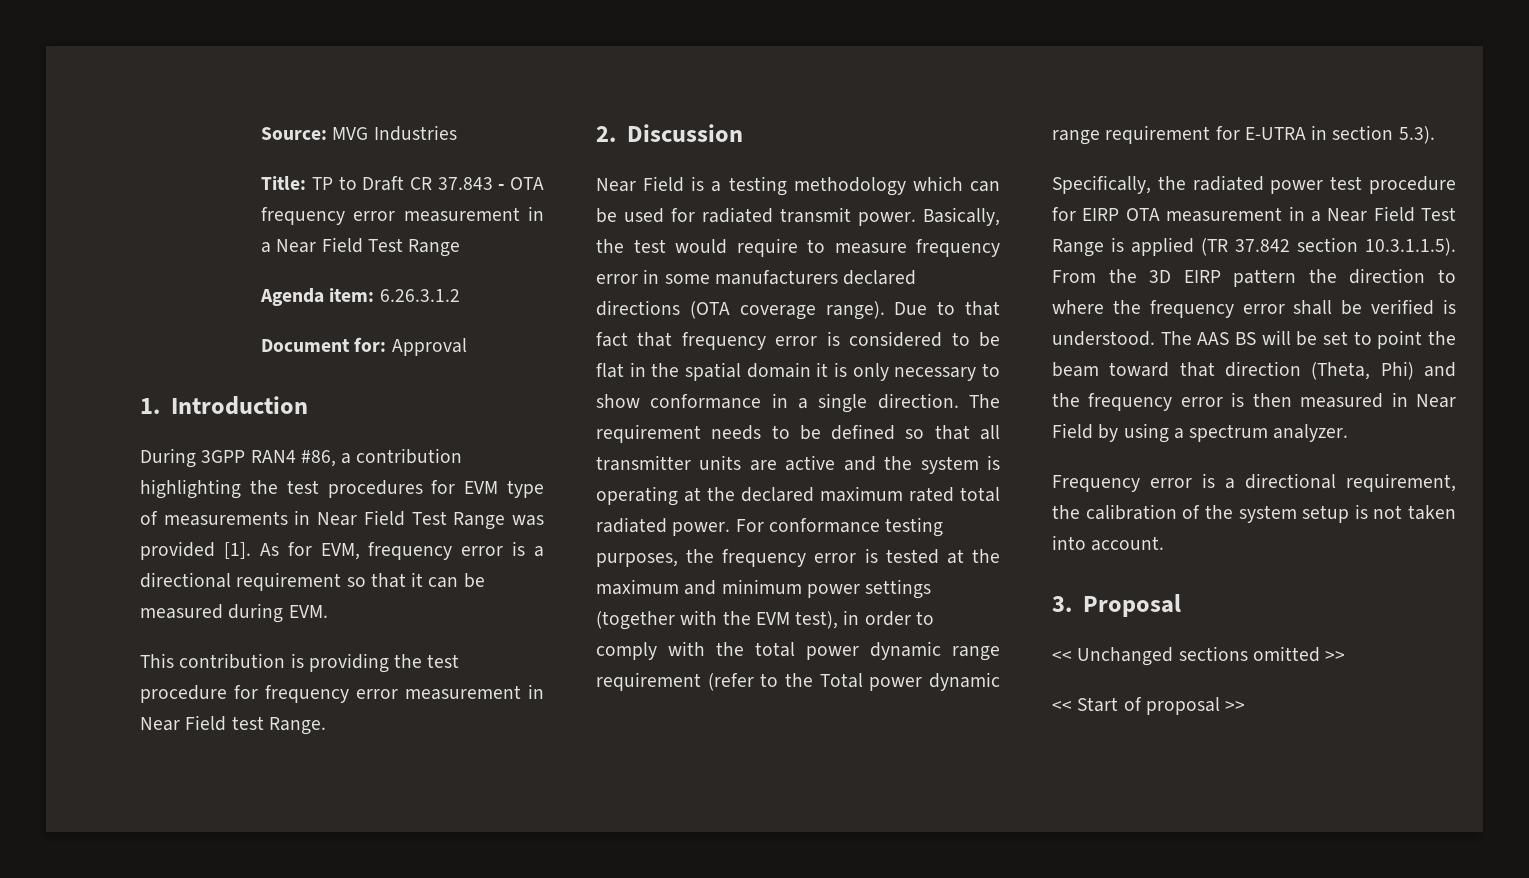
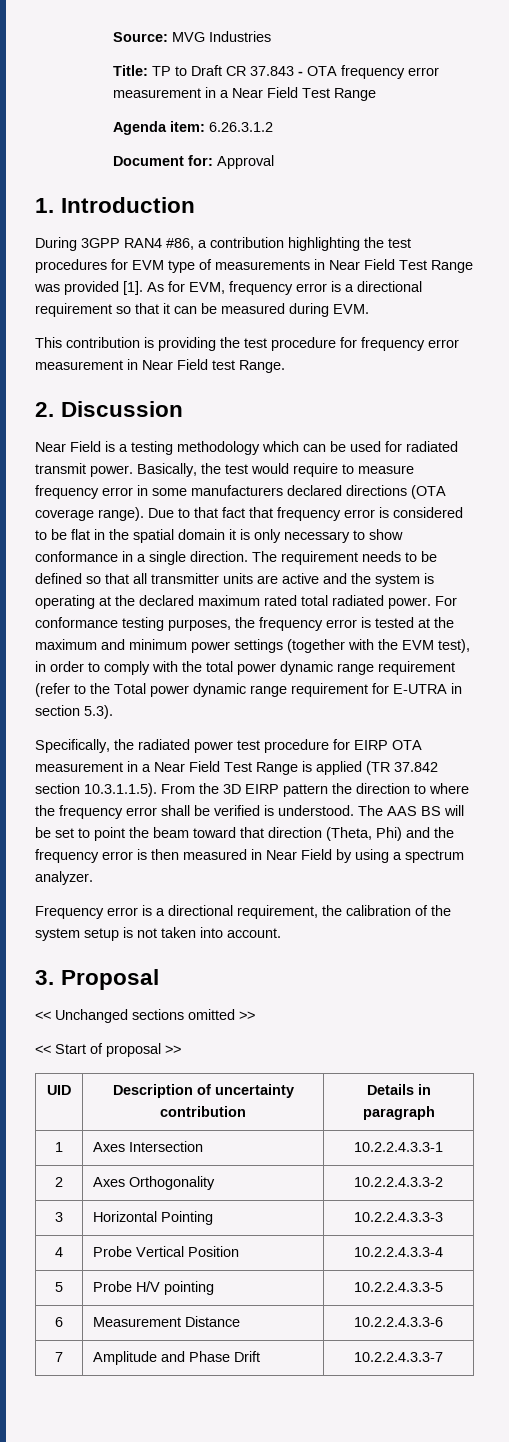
+ UID | Description of uncertainty contribution | Details in paragraph
+ 1 | Axes Intersection | 10.2.2.4.3.3-1
+ 2 | Axes Orthogonality | 10.2.2.4.3.3-2
+ 3 | Horizontal Pointing | 10.2.2.4.3.3-3
+ 4 | Probe Vertical Position | 10.2.2.4.3.3-4
+ 5 | Probe H/V pointing | 10.2.2.4.3.3-5
+ 6 | Measurement Distance | 10.2.2.4.3.3-6
+ 7 | Amplitude and Phase Drift | 10.2.2.4.3.3-7

